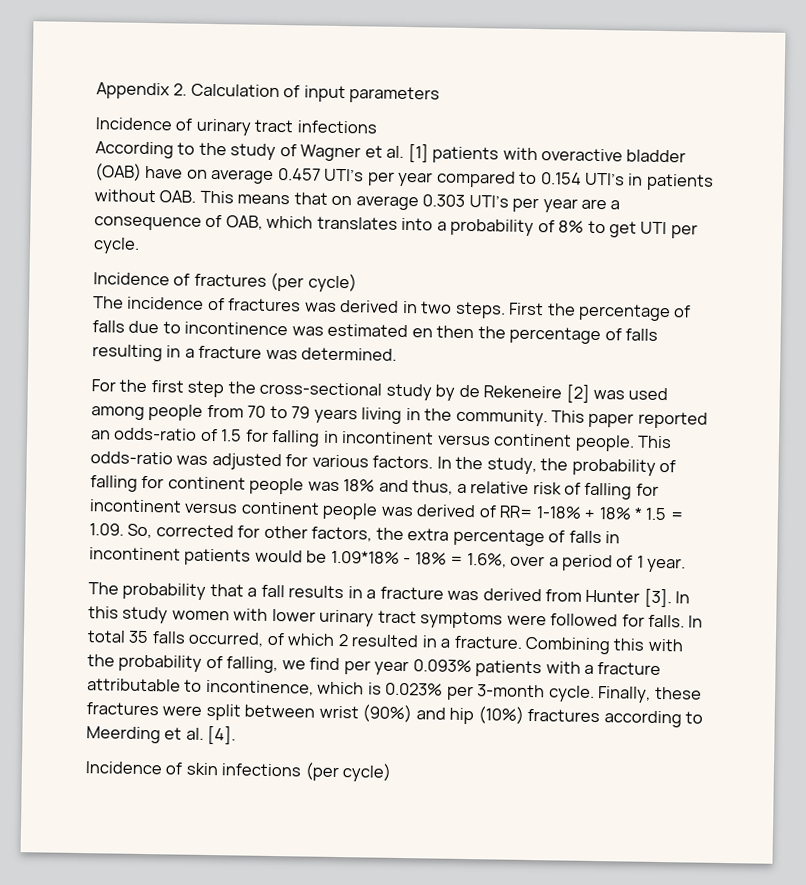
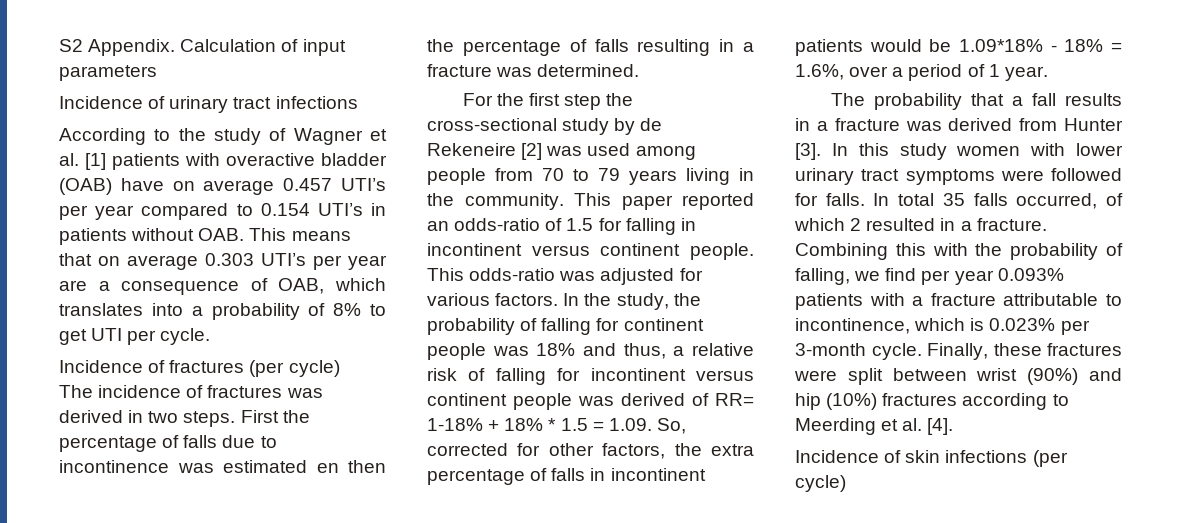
- Appendix 2. Calculation of input parameters
+ S2 Appendix. Calculation of input parameters

